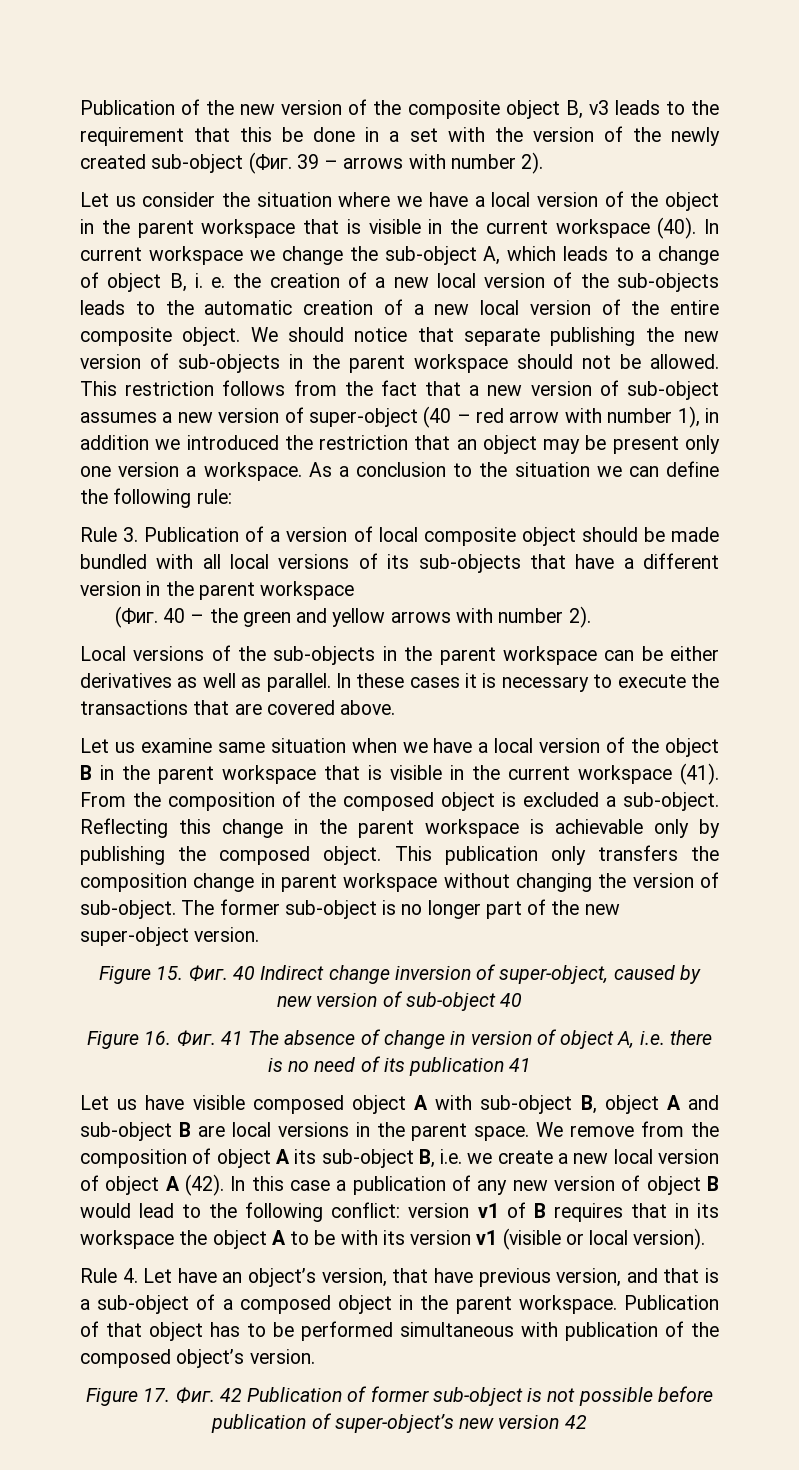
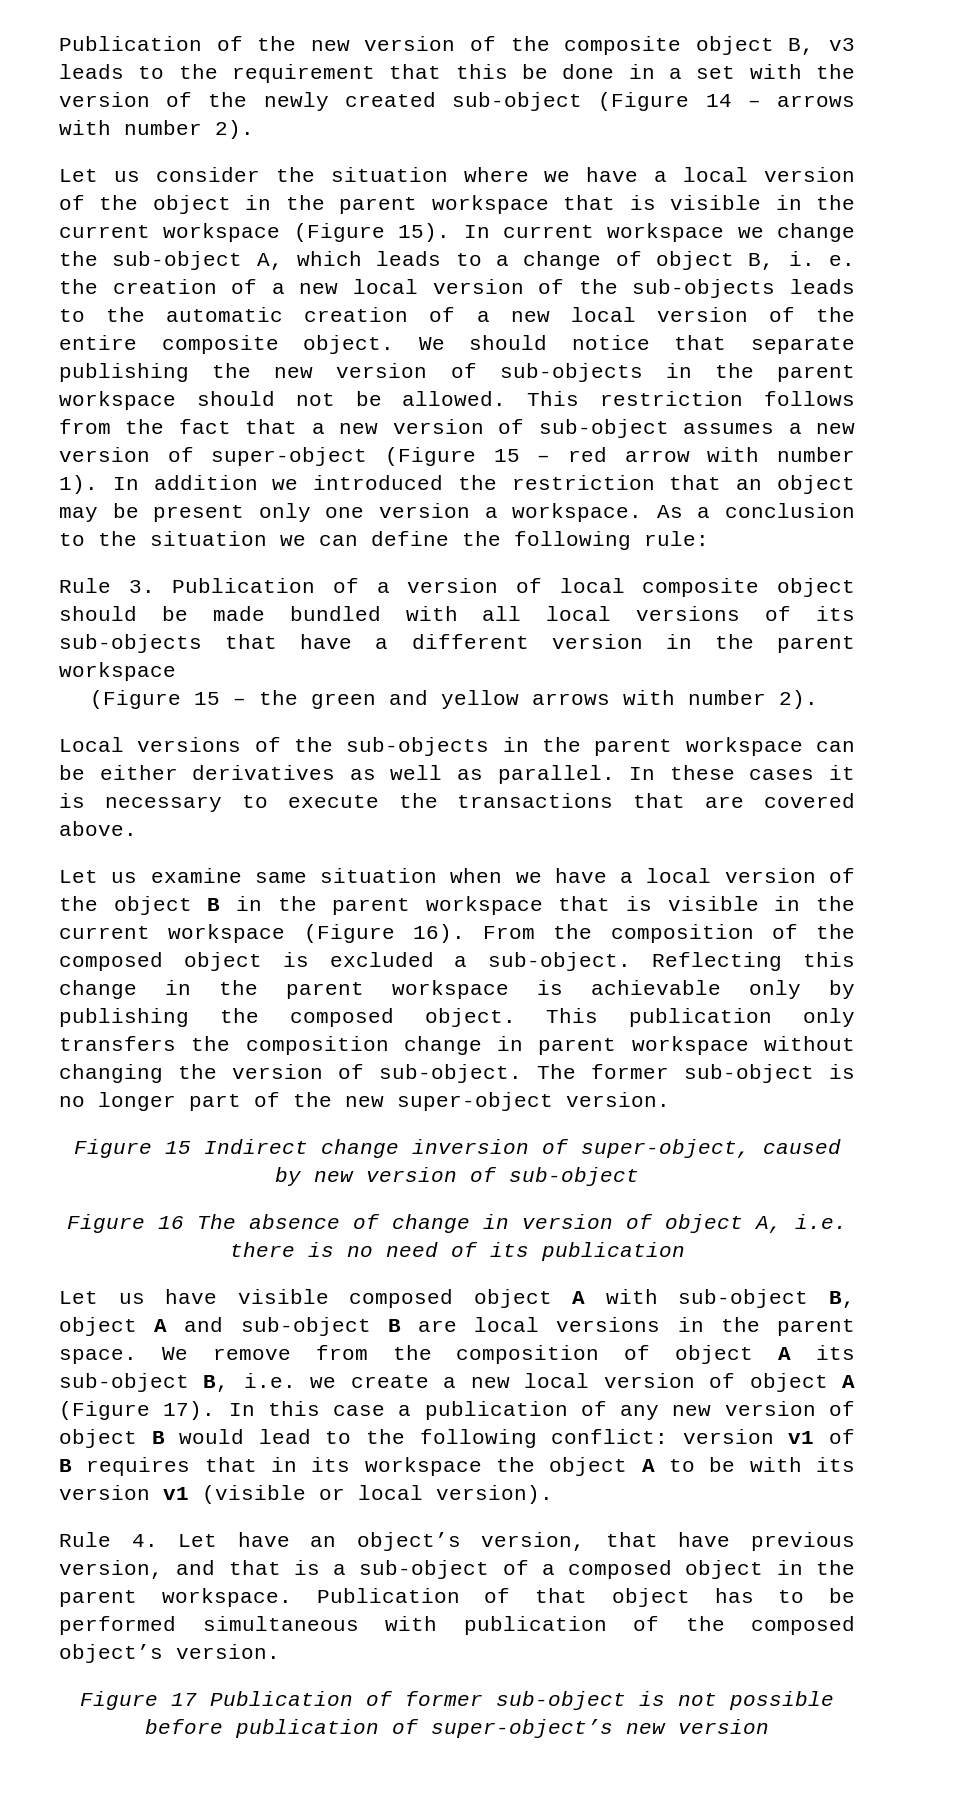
- Publication of the new version of the composite object B, v3 leads to the requirement that this be done in a set with the version of the newly created sub-object (Фиг. 39 – arrows with number 2).
+ Publication of the new version of the composite object B, v3 leads to the requirement that this be done in a set with the version of the newly created sub-object (Figure 14 – arrows with number 2).
- Let us consider the situation where we have a local version of the object in the parent workspace that is visible in the current workspace (40).
+ Let us consider the situation where we have a local version of the object in the parent workspace that is visible in the current workspace (Figure 15).
- This restriction follows from the fact that a new version of sub-object assumes a new version of super-object (40 – red arrow with number 1), in addition we introduced the restriction that an object may be present only one version a workspace.
+ This restriction follows from the fact that a new version of sub-object assumes a new version of super-object (Figure 15 – red arrow with number 1). In addition we introduced the restriction that an object may be present only one version a workspace.
- (Фиг. 40 – the green and yellow arrows with number 2).
+ (Figure 15 – the green and yellow arrows with number 2).
- Let us examine same situation when we have a local version of the object B in the parent workspace that is visible in the current workspace (41).
+ Let us examine same situation when we have a local version of the object B in the parent workspace that is visible in the current workspace (Figure 16).
- Figure 15. Фиг. 40 Indirect change inversion of super-object, caused by new version of sub-object 40
- Figure 16. Фиг. 41 The absence of change in version of object A, i.e. there is no need of its publication 41
+ Figure 15 Indirect change inversion of super-object, caused by new version of sub-object
+ Figure 16 The absence of change in version of object A, i.e. there is no need of its publication
- We remove from the composition of object A its sub-object B, i.e. we create a new local version of object A (42).
+ We remove from the composition of object A its sub-object B, i.e. we create a new local version of object A (Figure 17).
- Figure 17. Фиг. 42 Publication of former sub-object is not possible before publication of super-object’s new version 42
+ Figure 17 Publication of former sub-object is not possible before publication of super-object’s new version

